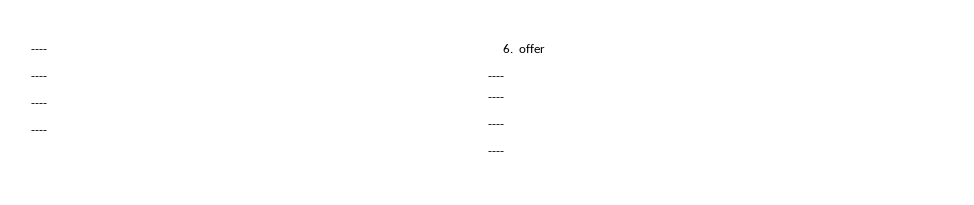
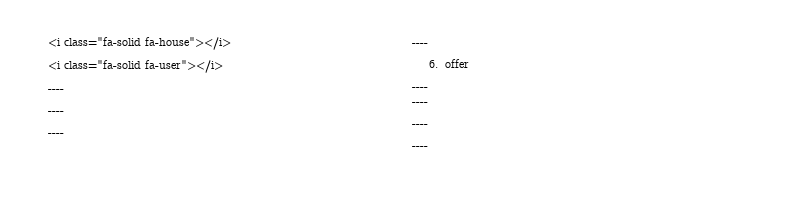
+ <i class="fa-solid fa-house"></i>
+ <i class="fa-solid fa-user"></i>

